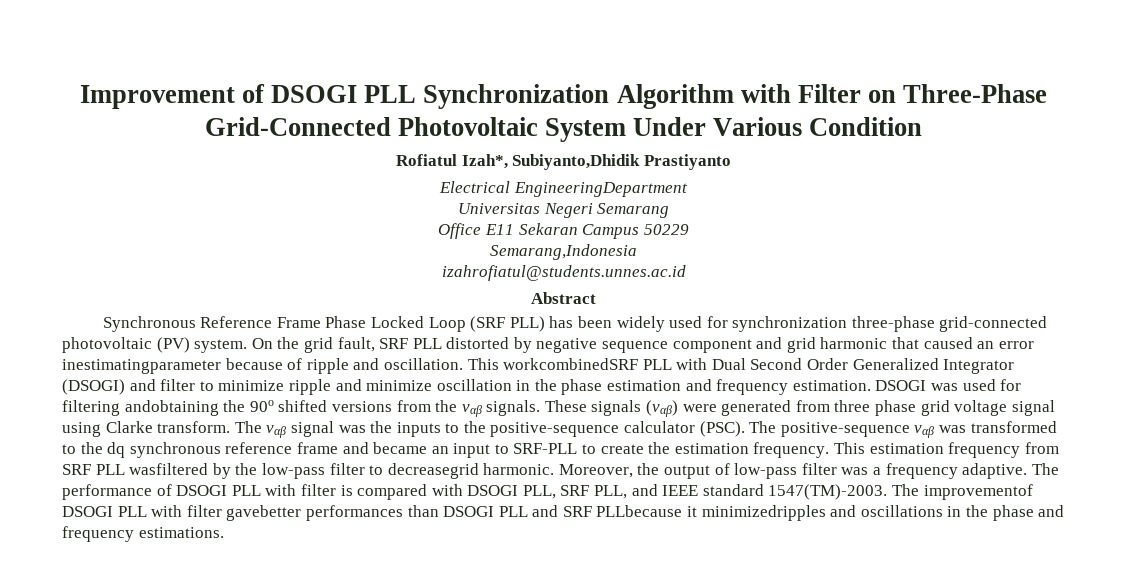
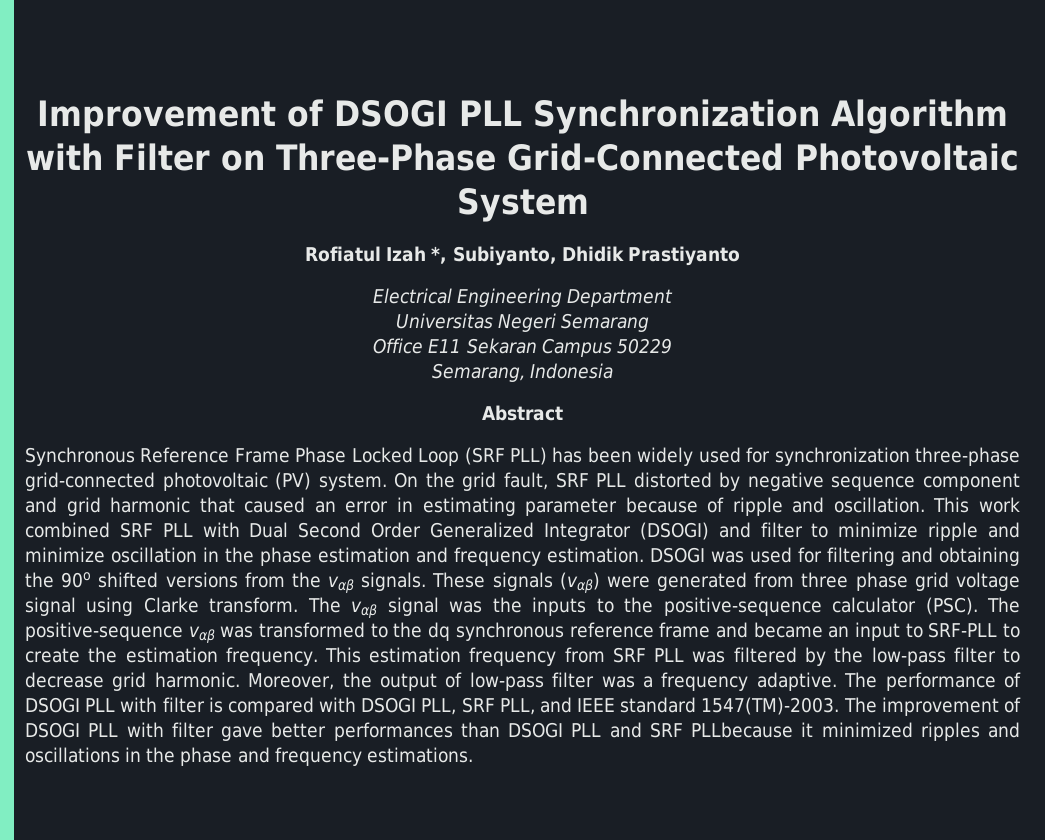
- Improvement of DSOGI PLL Synchronization Algorithm with Filter on Three-Phase Grid-Connected Photovoltaic System Under Various Condition
- Rofiatul Izah*, Subiyanto,Dhidik Prastiyanto
+ Improvement of DSOGI PLL Synchronization Algorithm with Filter on Three-Phase Grid-Connected Photovoltaic System
+ Rofiatul Izah *, Subiyanto, Dhidik Prastiyanto
- Electrical EngineeringDepartment
+ Electrical Engineering Department
- Semarang,Indonesia
- izahrofiatul@students.unnes.ac.id
+ Semarang, Indonesia
- On the grid fault, SRF PLL distorted by negative sequence component and grid harmonic that caused an error inestimatingparameter because of ripple and oscillation.
+ On the grid fault, SRF PLL distorted by negative sequence component and grid harmonic that caused an error in estimating parameter because of ripple and oscillation.
- This workcombinedSRF PLL with Dual Second Order Generalized Integrator (DSOGI) and filter to minimize ripple and minimize oscillation in the phase estimation and frequency estimation.
+ This work combined SRF PLL with Dual Second Order Generalized Integrator (DSOGI) and filter to minimize ripple and minimize oscillation in the phase estimation and frequency estimation.
- DSOGI was used for filtering andobtaining the 90o shifted versions from the vαβ signals.
+ DSOGI was used for filtering and obtaining the 90o shifted versions from the vαβ signals.
- This estimation frequency from SRF PLL wasfiltered by the low-pass filter to decreasegrid harmonic.
+ This estimation frequency from SRF PLL was filtered by the low-pass filter to decrease grid harmonic.
- The improvementof DSOGI PLL with filter gavebetter performances than DSOGI PLL and SRF PLLbecause it minimizedripples and oscillations in the phase and frequency estimations.
+ The improvement of DSOGI PLL with filter gave better performances than DSOGI PLL and SRF PLLbecause it minimized ripples and oscillations in the phase and frequency estimations.

